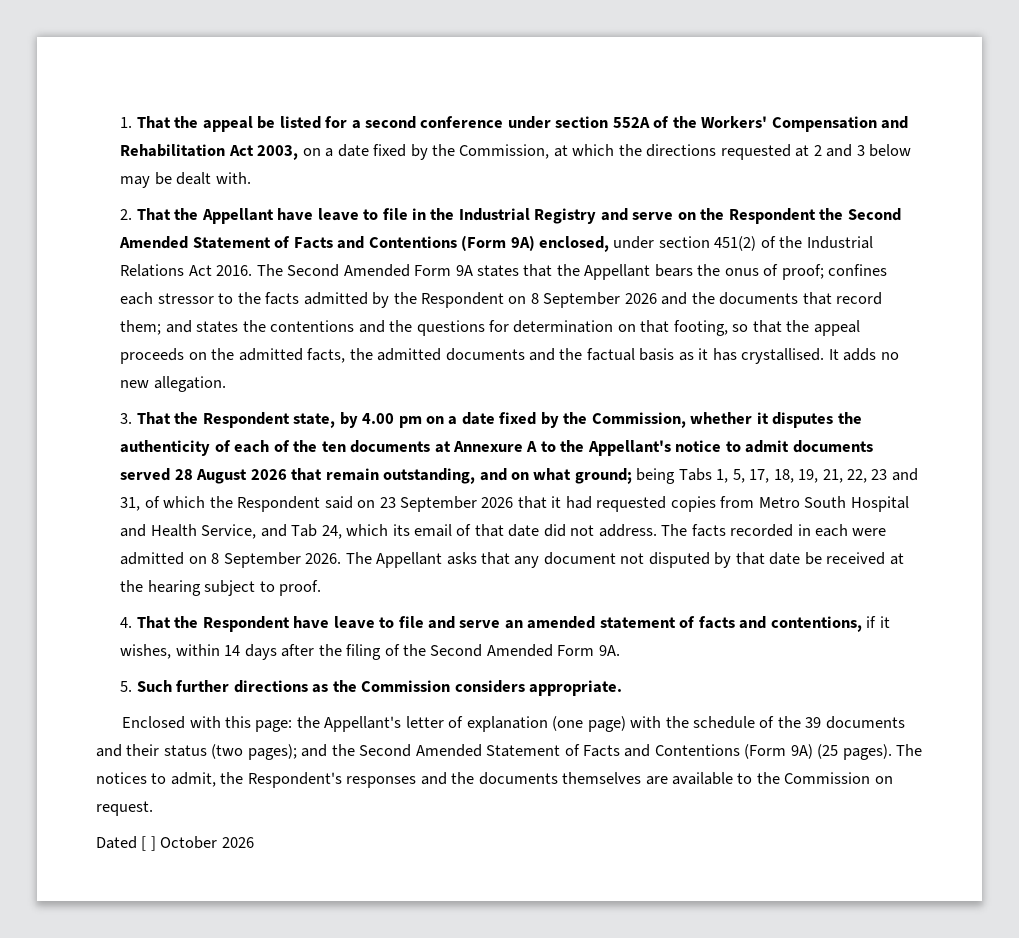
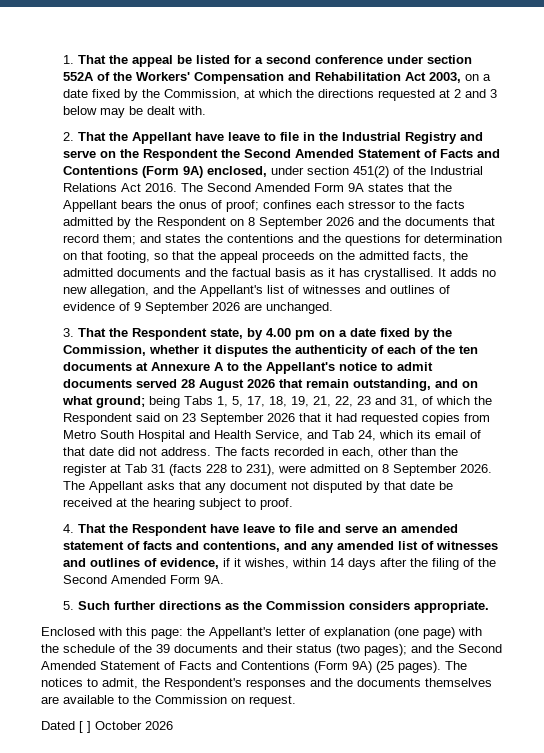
- It adds no new allegation.
+ It adds no new allegation, and the Appellant's list of witnesses and outlines of evidence of 9 September 2026 are unchanged.
- The facts recorded in each were admitted on 8 September 2026.
+ The facts recorded in each, other than the register at Tab 31 (facts 228 to 231), were admitted on 8 September 2026.
- 4. That the Respondent have leave to file and serve an amended statement of facts and contentions, if it wishes, within 14 days after the filing of the Second Amended Form 9A.
+ 4. That the Respondent have leave to file and serve an amended statement of facts and contentions, and any amended list of witnesses and outlines of evidence, if it wishes, within 14 days after the filing of the Second Amended Form 9A.

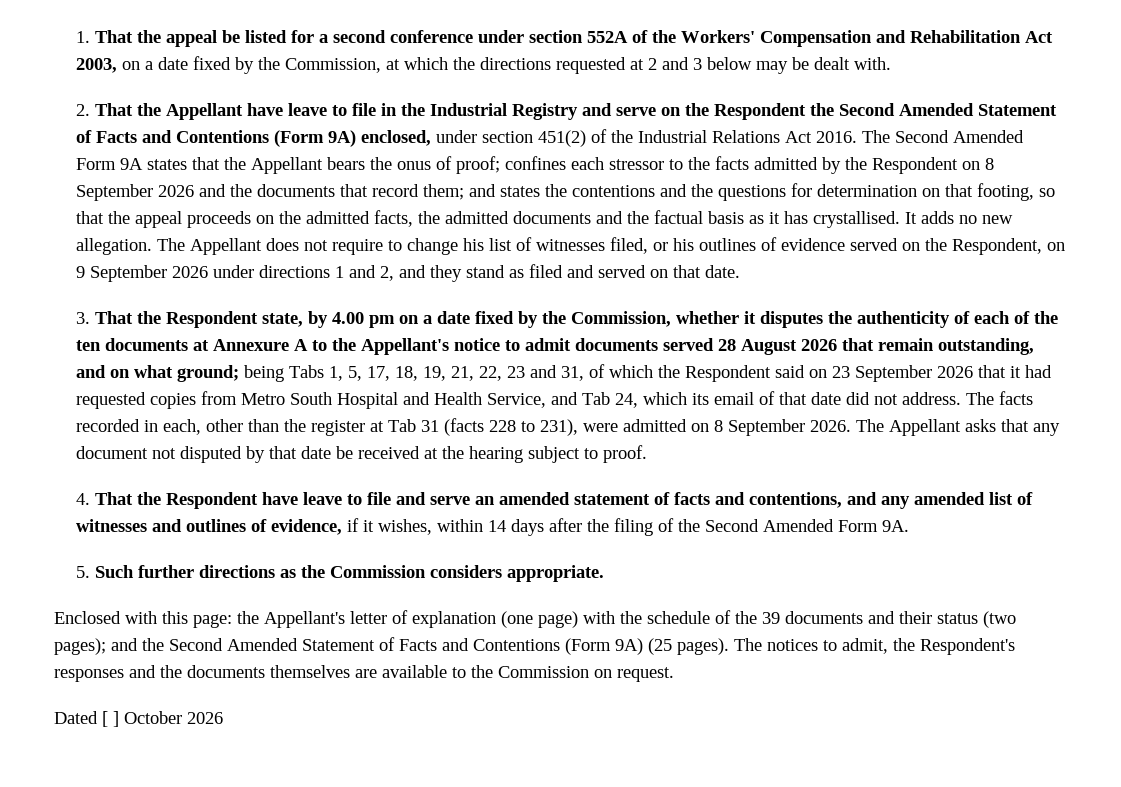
- It adds no new allegation, and the Appellant's list of witnesses and outlines of evidence of 9 September 2026 are unchanged.
+ It adds no new allegation. The Appellant does not require to change his list of witnesses filed, or his outlines of evidence served on the Respondent, on 9 September 2026 under directions 1 and 2, and they stand as filed and served on that date.

